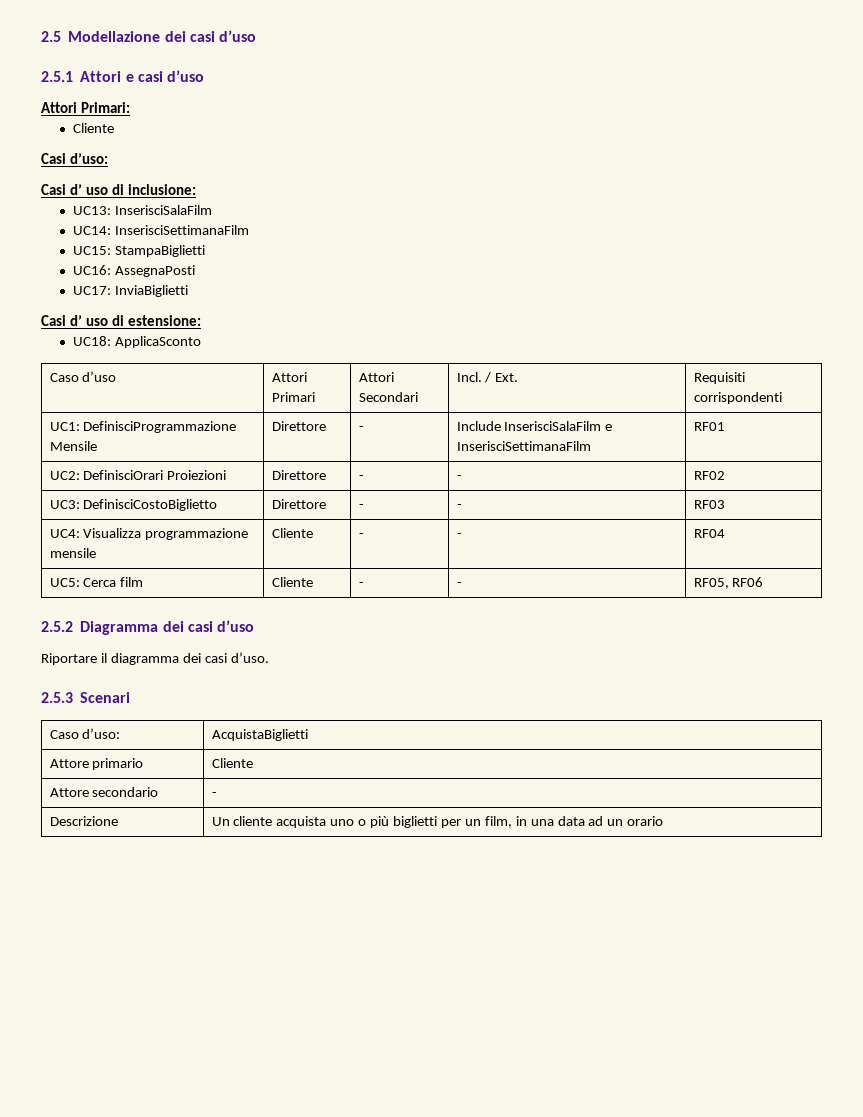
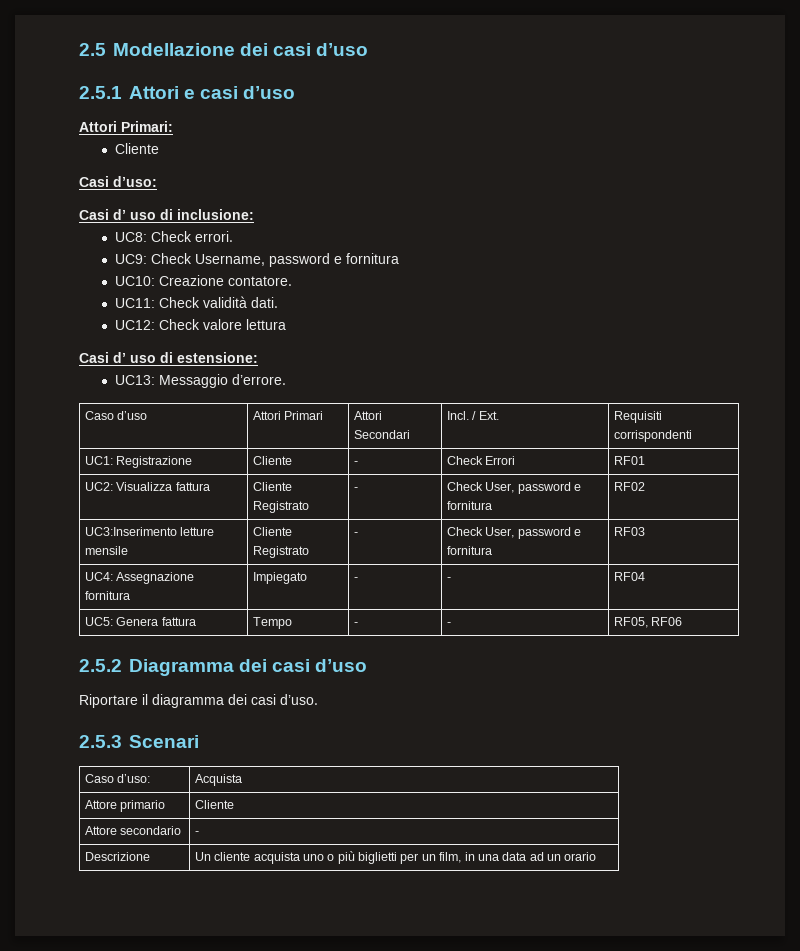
- UC13: InserisciSalaFilm
- UC14: InserisciSettimanaFilm
- UC15: StampaBiglietti
- UC16: AssegnaPosti
- UC17: InviaBiglietti
+ UC8: Check errori.
+ UC9: Check Username, password e fornitura
+ UC10: Creazione contatore.
+ UC11: Check validità dati.
+ UC12: Check valore lettura
- UC18: ApplicaSconto
+ UC13: Messaggio d’errore.
- UC1: DefinisciProgrammazione Mensile | Direttore | - | Include InserisciSalaFilm e InserisciSettimanaFilm | RF01
- UC2: DefinisciOrari Proiezioni | Direttore | - | - | RF02
- UC3: DefinisciCostoBiglietto | Direttore | - | - | RF03
- UC4: Visualizza programmazione mensile | Cliente | - | - | RF04
+ UC1: Registrazione | Cliente | - | Check Errori | RF01
+ UC2: Visualizza fattura | Cliente Registrato | - | Check User, password e fornitura | RF02
+ UC3:Inserimento letture mensile | Cliente Registrato | - | Check User, password e fornitura | RF03
+ UC4: Assegnazione fornitura | Impiegato | - | - | RF04
- UC5: Cerca film | Cliente | - | - | RF05, RF06
+ UC5: Genera fattura | Tempo | - | - | RF05, RF06
- Caso d’uso: | AcquistaBiglietti
+ Caso d’uso: | Acquista

